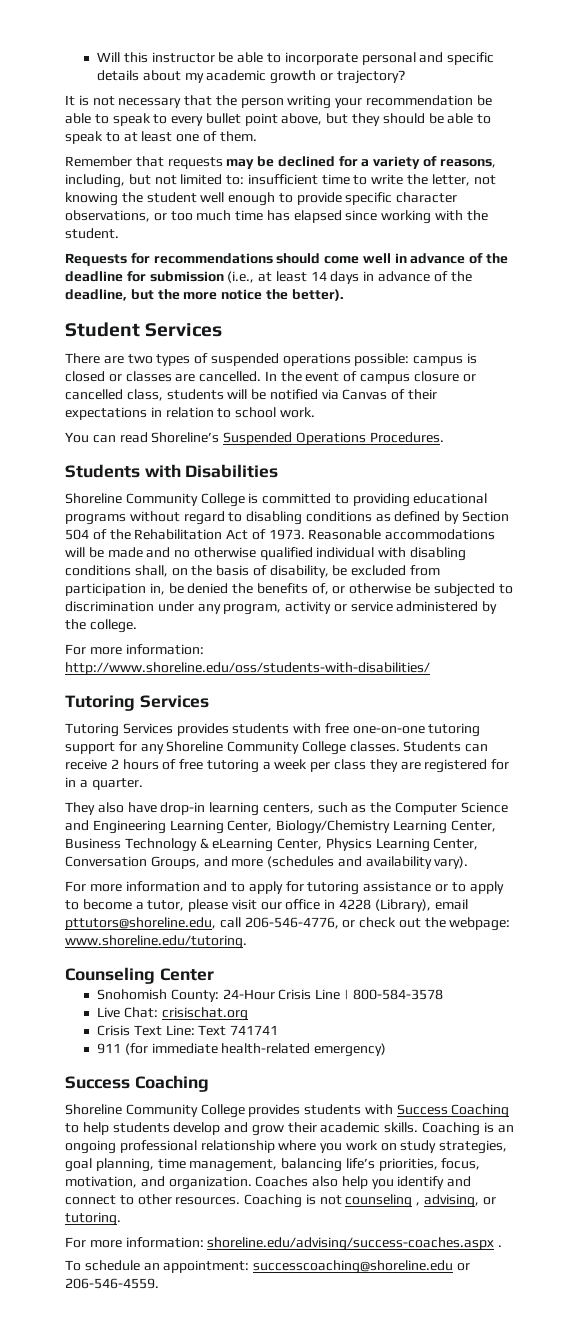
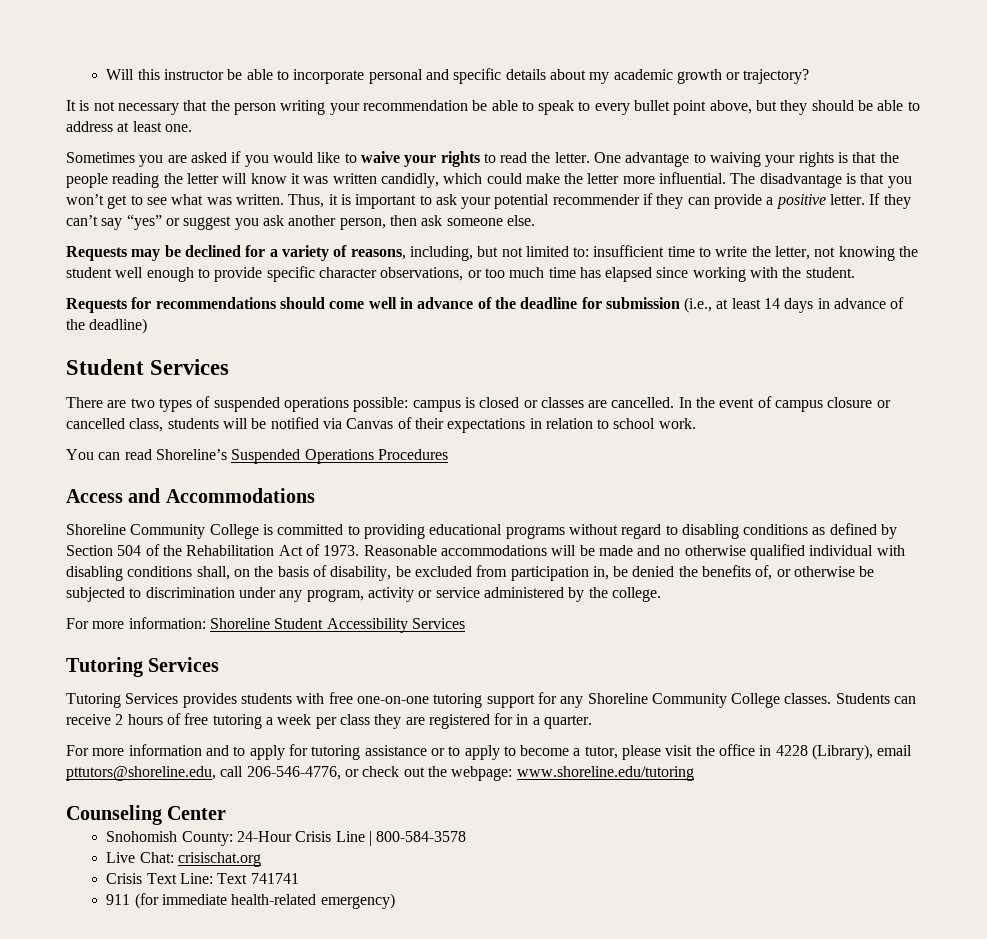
- It is not necessary that the person writing your recommendation be able to speak to every bullet point above, but they should be able to speak to at least one of them.
- Remember that requests may be declined for a variety of reasons, including, but not limited to:
+ It is not necessary that the person writing your recommendation be able to speak to every bullet point above, but they should be able to address at least one.
+ Sometimes you are asked if you would like to waive your rights to read the letter. One advantage to waiving your rights is that the people reading the letter will know it was written candidly, which could make the letter more influential. The disadvantage is that you won’t get to see what was written. Thus, it is important to ask your potential recommender if they can provide a positive letter. If they can’t say “yes” or suggest you ask another person, then ask someone else.
+ Requests may be declined for a variety of reasons, including, but not limited to:
- Requests for recommendations should come well in advance of the deadline for submission (i.e., at least 14 days in advance of the deadline, but the more notice the better).
+ Requests for recommendations should come well in advance of the deadline for submission (i.e., at least 14 days in advance of the deadline)
- You can read Shoreline’s Suspended Operations Procedures.
- Students with Disabilities
+ You can read Shoreline’s Suspended Operations Procedures
+ Access and Accommodations
- For more information: http://www.shoreline.edu/oss/students-with-disabilities/
+ For more information: Shoreline Student Accessibility Services
- They also have drop-in learning centers, such as the Computer Science and Engineering Learning Center, Biology/Chemistry Learning Center, Business Technology & eLearning Center, Physics Learning Center, Conversation Groups, and more (schedules and availability vary).
- For more information and to apply for tutoring assistance or to apply to become a tutor, please visit our office in 4228 (Library), email pttutors@shoreline.edu, call 206-546-4776, or check out the webpage: www.shoreline.edu/tutoring.
+ For more information and to apply for tutoring assistance or to apply to become a tutor, please visit the office in 4228 (Library), email pttutors@shoreline.edu, call 206-546-4776, or check out the webpage: www.shoreline.edu/tutoring
  911 (for immediate health-related emergency)
- Success Coaching
- Shoreline Community College provides students with Success Coaching to help students develop and grow their academic skills. Coaching is an ongoing professional relationship where you work on study strategies, goal planning, time management, balancing life’s priorities, focus, motivation, and organization. Coaches also help you identify and connect to other resources. Coaching is not counseling , advising, or tutoring.
- For more information: shoreline.edu/advising/success-coaches.aspx .
- To schedule an appointment: successcoaching@shoreline.edu or 206-546-4559.

